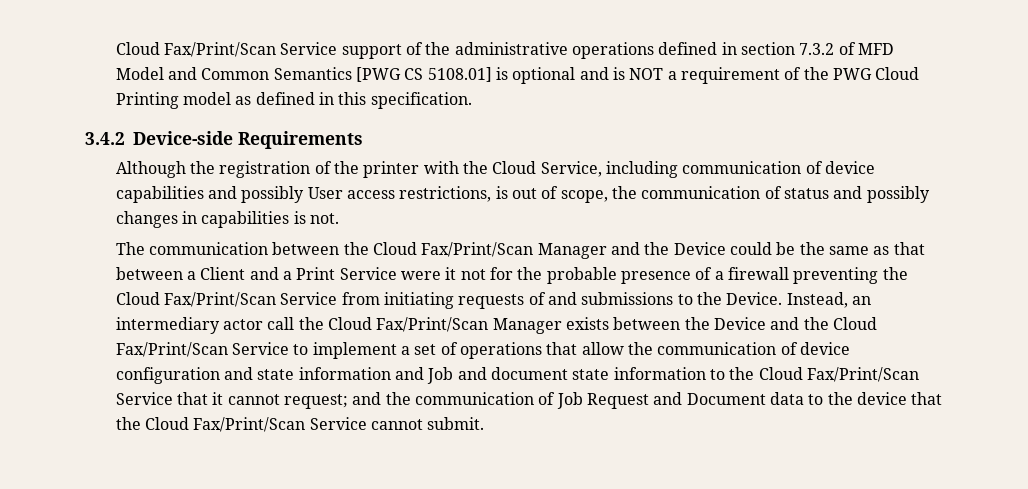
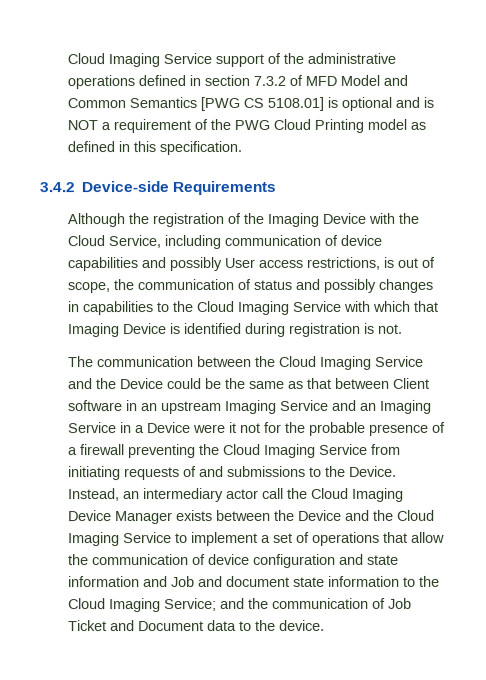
- Cloud Fax/Print/Scan Service support of the administrative operations defined in section 7.3.2 of MFD Model and Common Semantics [PWG CS 5108.01] is optional and is NOT a requirement of the PWG Cloud Printing model as defined in this specification.
+ Cloud Imaging Service support of the administrative operations defined in section 7.3.2 of MFD Model and Common Semantics [PWG CS 5108.01] is optional and is NOT a requirement of the PWG Cloud Printing model as defined in this specification.
- Although the registration of the printer with the Cloud Service, including communication of device capabilities and possibly User access restrictions, is out of scope, the communication of status and possibly changes in capabilities is not.
+ Although the registration of the Imaging Device with the Cloud Service, including communication of device capabilities and possibly User access restrictions, is out of scope, the communication of status and possibly changes in capabilities to the Cloud Imaging Service with which that Imaging Device is identified during registration is not.
- The communication between the Cloud Fax/Print/Scan Manager and the Device could be the same as that between a Client and a Print Service were it not for the probable presence of a firewall preventing the Cloud Fax/Print/Scan Service from initiating requests of and submissions to the Device.
+ The communication between the Cloud Imaging Service and the Device could be the same as that between Client software in an upstream Imaging Service and an Imaging Service in a Device were it not for the probable presence of a firewall preventing the Cloud Imaging Service from initiating requests of and submissions to the Device.
- Instead, an intermediary actor call the Cloud Fax/Print/Scan Manager exists between the Device and the Cloud Fax/Print/Scan Service to implement a set of operations that allow the communication of device configuration and state information and Job and document state information to the Cloud Fax/Print/Scan Service that it cannot request; and the communication of Job Request and Document data to the device that the Cloud Fax/Print/Scan Service cannot submit.
+ Instead, an intermediary actor call the Cloud Imaging Device Manager exists between the Device and the Cloud Imaging Service to implement a set of operations that allow the communication of device configuration and state information and Job and document state information to the Cloud Imaging Service; and the communication of Job Ticket and Document data to the device.

